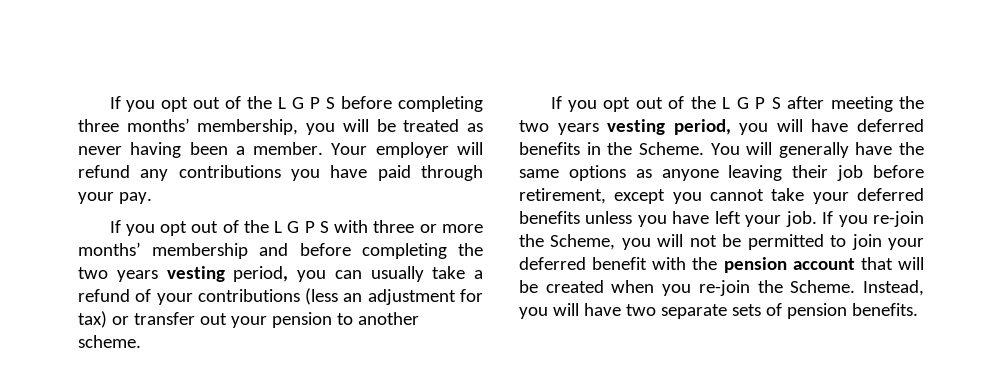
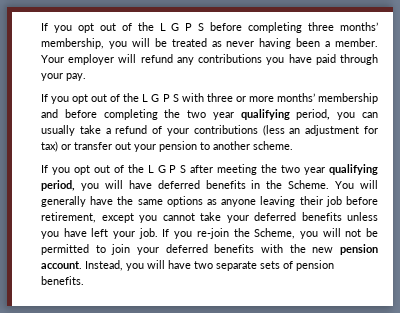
- If you opt out of the L G P S with three or more months’ membership and before completing the two years vesting period, you can usually take a refund of your contributions (less an adjustment for tax) or transfer out your pension to another scheme.
+ If you opt out of the L G P S with three or more months’ membership and before completing the two year qualifying period, you can usually take a refund of your contributions (less an adjustment for tax) or transfer out your pension to another scheme.
- If you opt out of the L G P S after meeting the two years vesting period, you will have deferred benefits in the Scheme.
+ If you opt out of the L G P S after meeting the two year qualifying period, you will have deferred benefits in the Scheme.
- If you re-join the Scheme, you will not be permitted to join your deferred benefit with the pension account that will be created when you re-join the Scheme.
+ If you re-join the Scheme, you will not be permitted to join your deferred benefits with the new pension account.

